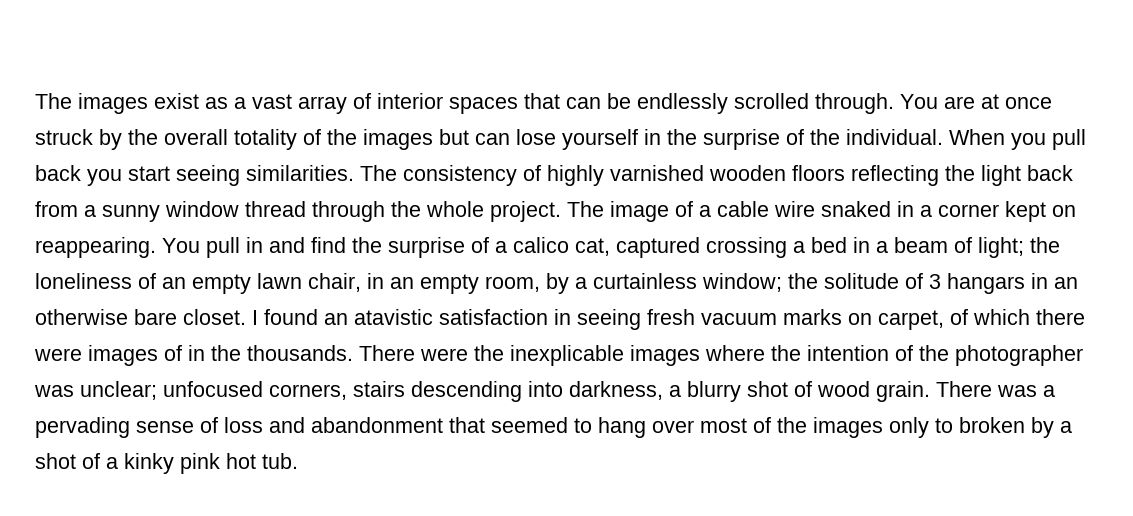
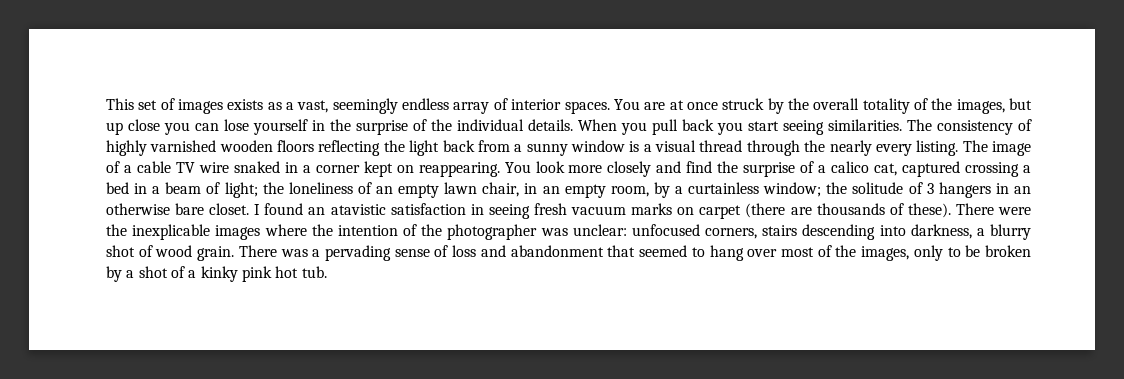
- The images exist as a vast array of interior spaces that can be endlessly scrolled through.
+ This set of images exists as a vast, seemingly endless array of interior spaces.
- You are at once struck by the overall totality of the images but can lose yourself in the surprise of the individual.
+ You are at once struck by the overall totality of the images, but up close you can lose yourself in the surprise of the individual details.
- The consistency of highly varnished wooden floors reflecting the light back from a sunny window thread through the whole project.
+ The consistency of highly varnished wooden floors reflecting the light back from a sunny window is a visual thread through the nearly every listing.
- The image of a cable wire snaked in a corner kept on reappearing.
+ The image of a cable TV wire snaked in a corner kept on reappearing.
- You pull in and find the surprise of a calico cat, captured crossing a bed in a beam of light; the loneliness of an empty lawn chair, in an empty room, by a curtainless window; the solitude of 3 hangars in an otherwise bare closet.
+ You look more closely and find the surprise of a calico cat, captured crossing a bed in a beam of light; the loneliness of an empty lawn chair, in an empty room, by a curtainless window; the solitude of 3 hangers in an otherwise bare closet.
- I found an atavistic satisfaction in seeing fresh vacuum marks on carpet, of which there were images of in the thousands.
+ I found an atavistic satisfaction in seeing fresh vacuum marks on carpet (there are thousands of these).
- There were the inexplicable images where the intention of the photographer was unclear; unfocused corners, stairs descending into darkness, a blurry shot of wood grain.
+ There were the inexplicable images where the intention of the photographer was unclear: unfocused corners, stairs descending into darkness, a blurry shot of wood grain.
- There was a pervading sense of loss and abandonment that seemed to hang over most of the images only to broken by a shot of a kinky pink hot tub.
+ There was a pervading sense of loss and abandonment that seemed to hang over most of the images, only to be broken by a shot of a kinky pink hot tub.

